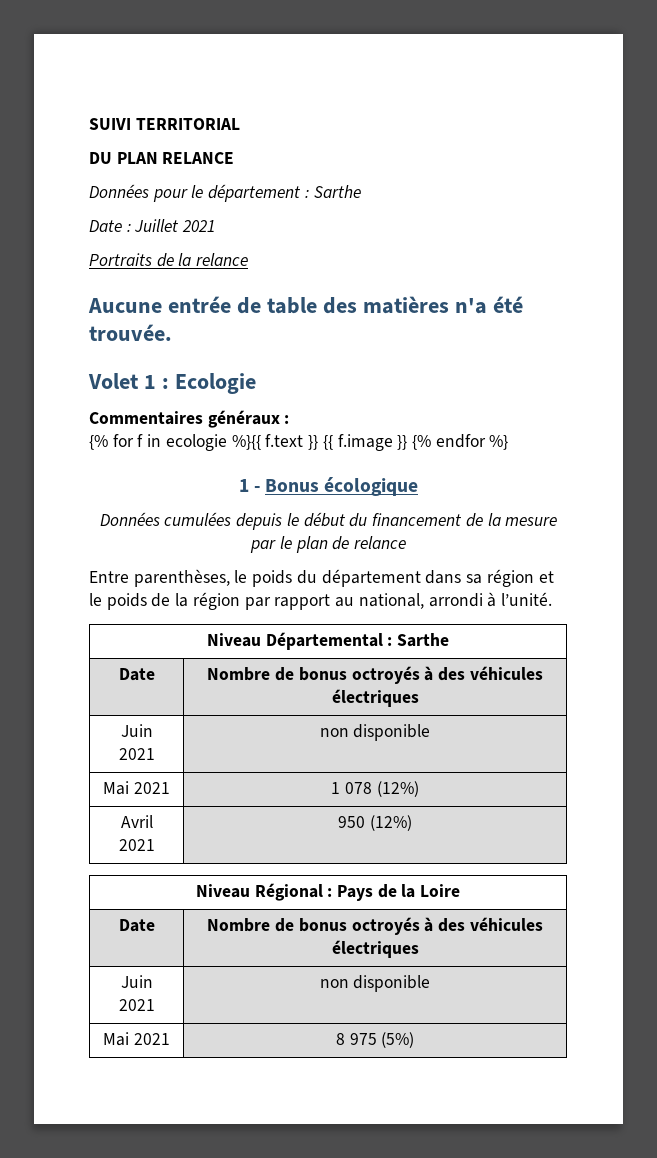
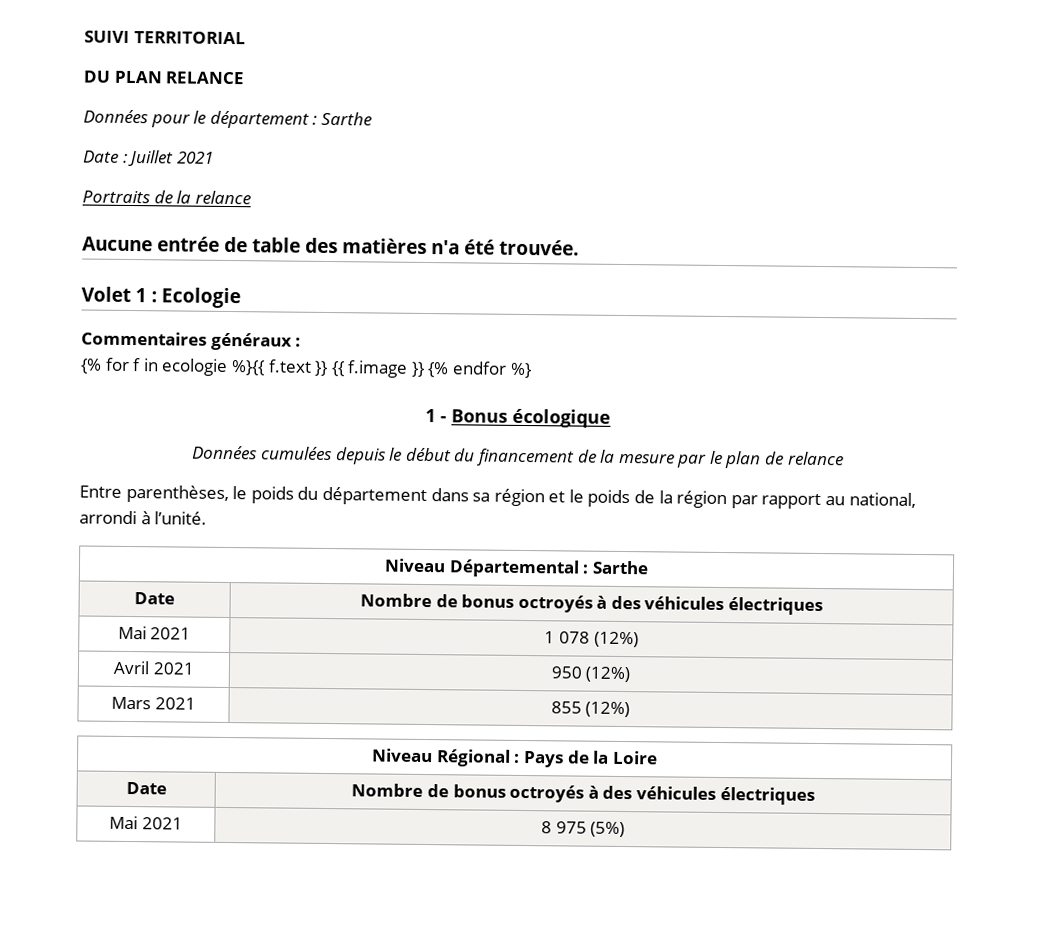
  Niveau Départemental : Sarthe
  Date | Nombre de bonus octroyés à des véhicules électriques
- Juin 2021 | non disponible
+ Mars 2021 | 855 (12%)
  Niveau Régional : Pays de la Loire
  Date | Nombre de bonus octroyés à des véhicules électriques
- Juin 2021 | non disponible

